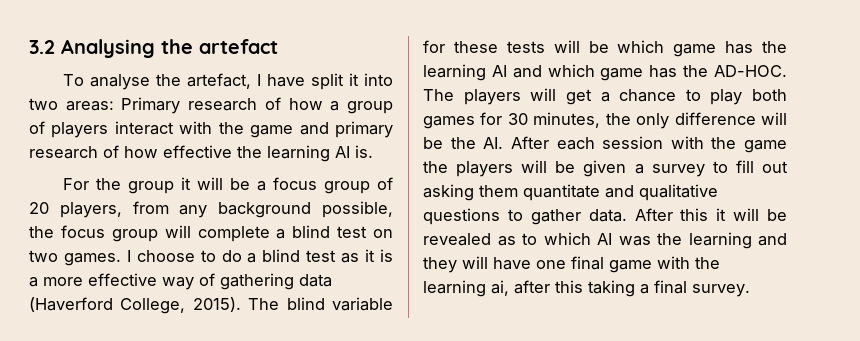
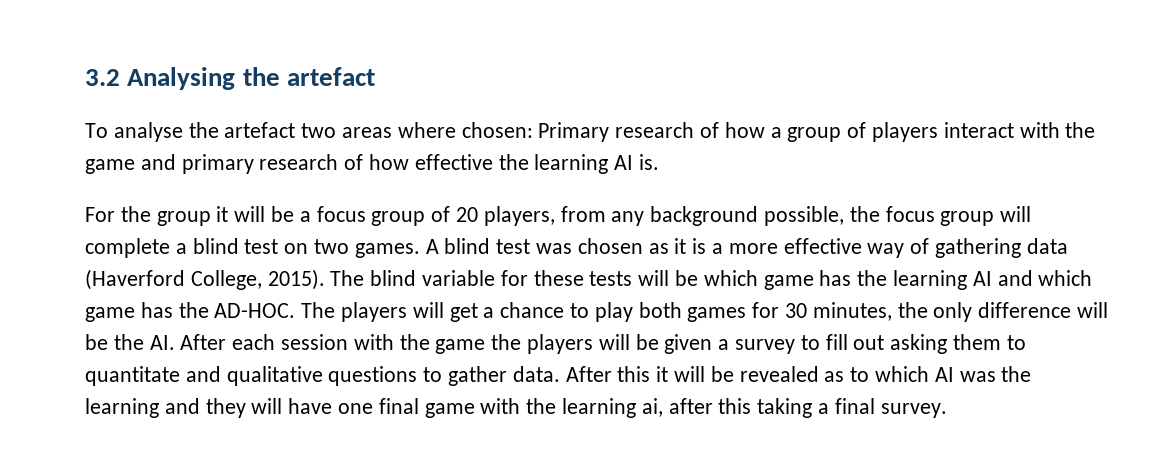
- To analyse the artefact, I have split it into two areas: Primary research of how a group of players interact with the game and primary research of how effective the learning AI is.
+ To analyse the artefact two areas where chosen: Primary research of how a group of players interact with the game and primary research of how effective the learning AI is.
- I choose to do a blind test as it is a more effective way of gathering data (Haverford College, 2015).
+ A blind test was chosen as it is a more effective way of gathering data (Haverford College, 2015).
- The players will get a chance to play both games for 30 minutes, the only difference will be the AI. After each session with the game the players will be given a survey to fill out asking them quantitate and qualitative questions to gather data.
+ The players will get a chance to play both games for 30 minutes, the only difference will be the AI. After each session with the game the players will be given a survey to fill out asking them to quantitate and qualitative questions to gather data.

